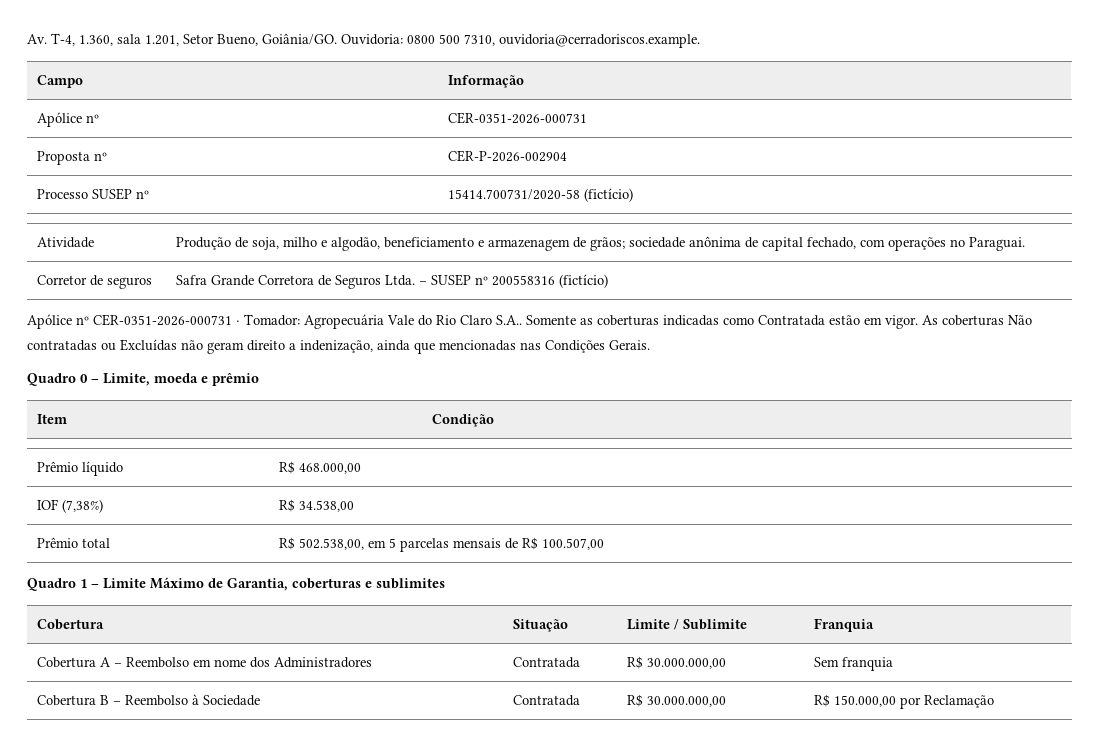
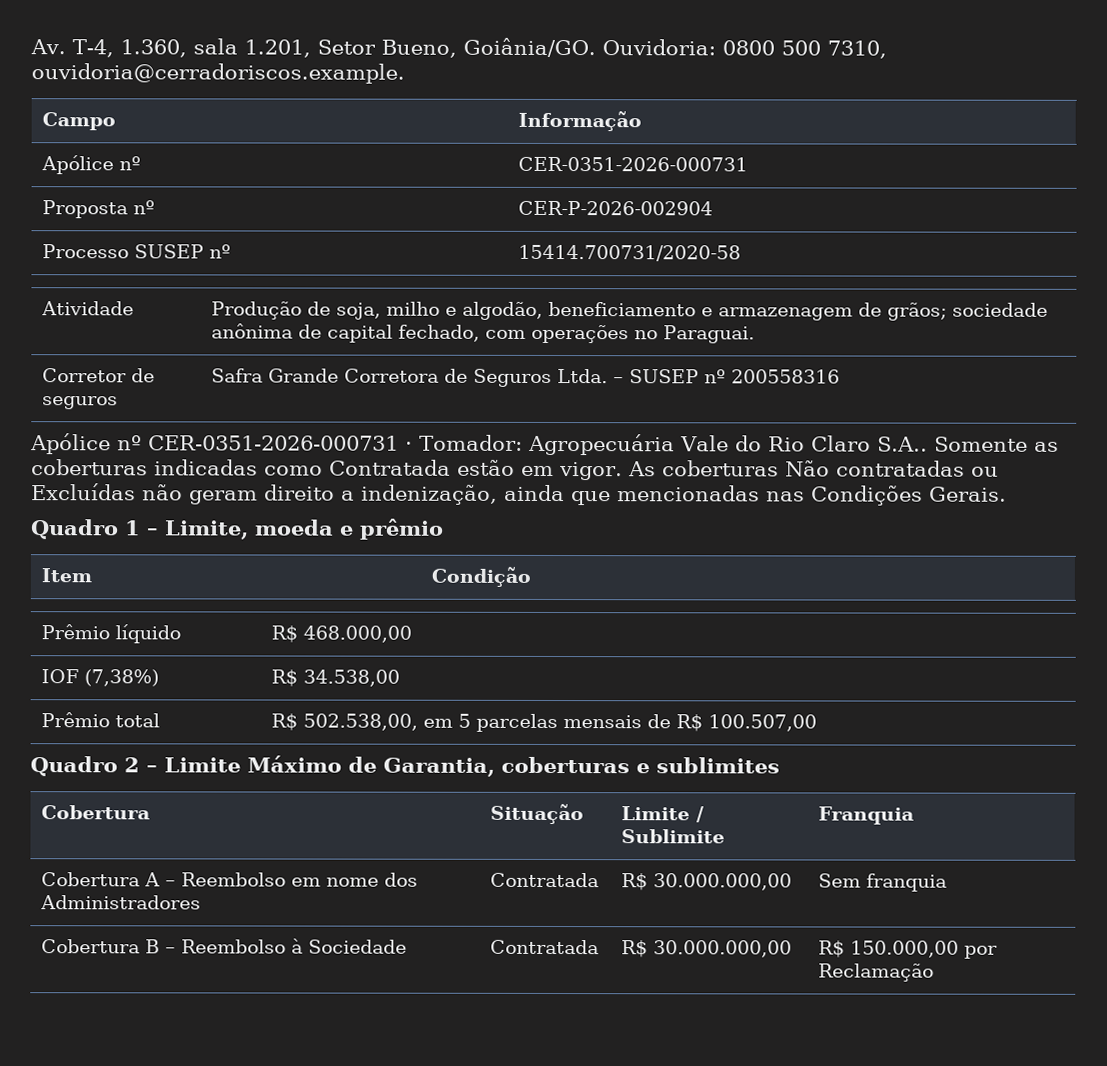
- Processo SUSEP nº | 15414.700731/2020-58 (fictício)
+ Processo SUSEP nº | 15414.700731/2020-58
- Corretor de seguros | Safra Grande Corretora de Seguros Ltda. – SUSEP nº 200558316 (fictício)
+ Corretor de seguros | Safra Grande Corretora de Seguros Ltda. – SUSEP nº 200558316
- Quadro 0 – Limite, moeda e prêmio
+ Quadro 1 – Limite, moeda e prêmio
- Quadro 1 – Limite Máximo de Garantia, coberturas e sublimites
+ Quadro 2 – Limite Máximo de Garantia, coberturas e sublimites

